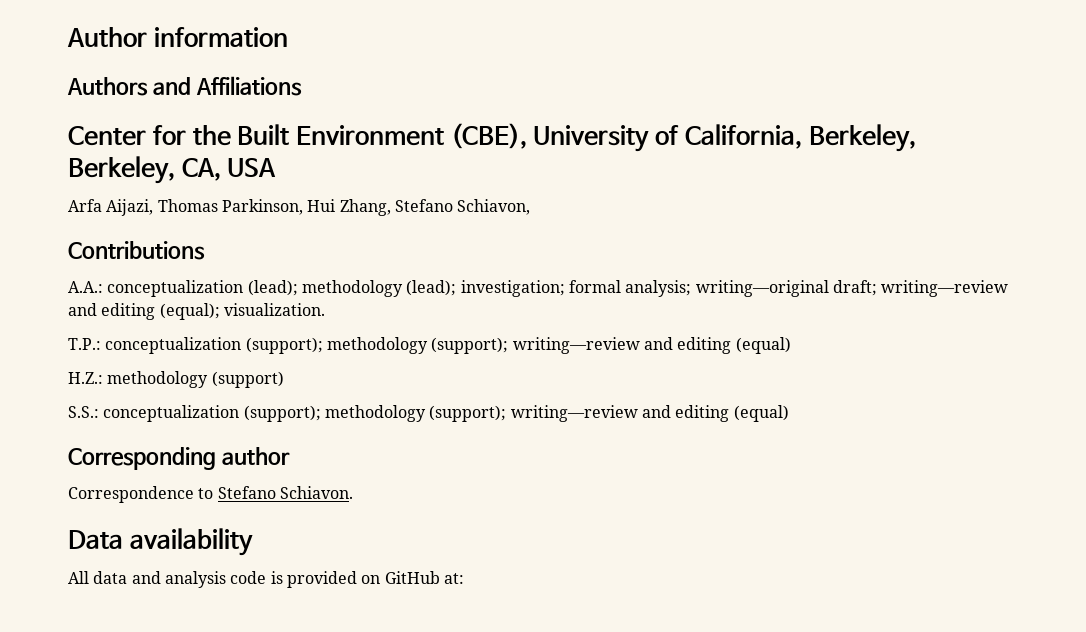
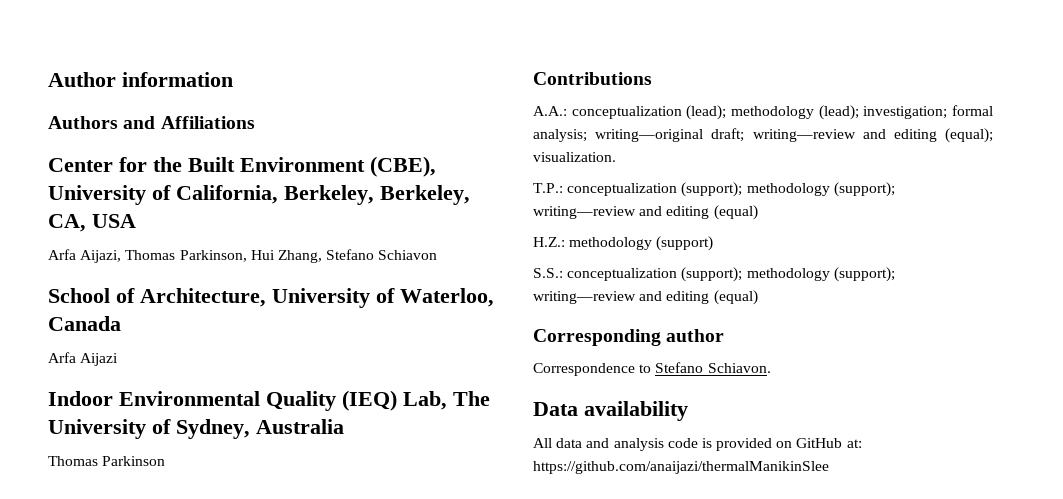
- Arfa Aijazi, Thomas Parkinson, Hui Zhang, Stefano Schiavon,
+ Arfa Aijazi, Thomas Parkinson, Hui Zhang, Stefano Schiavon
+ School of Architecture, University of Waterloo, Canada
+ Arfa Aijazi
+ Indoor Environmental Quality (IEQ) Lab, The University of Sydney, Australia
+ Thomas Parkinson
- All data and analysis code is provided on GitHub at:
+ All data and analysis code is provided on GitHub at: https://github.com/anaijazi/thermalManikinSlee

